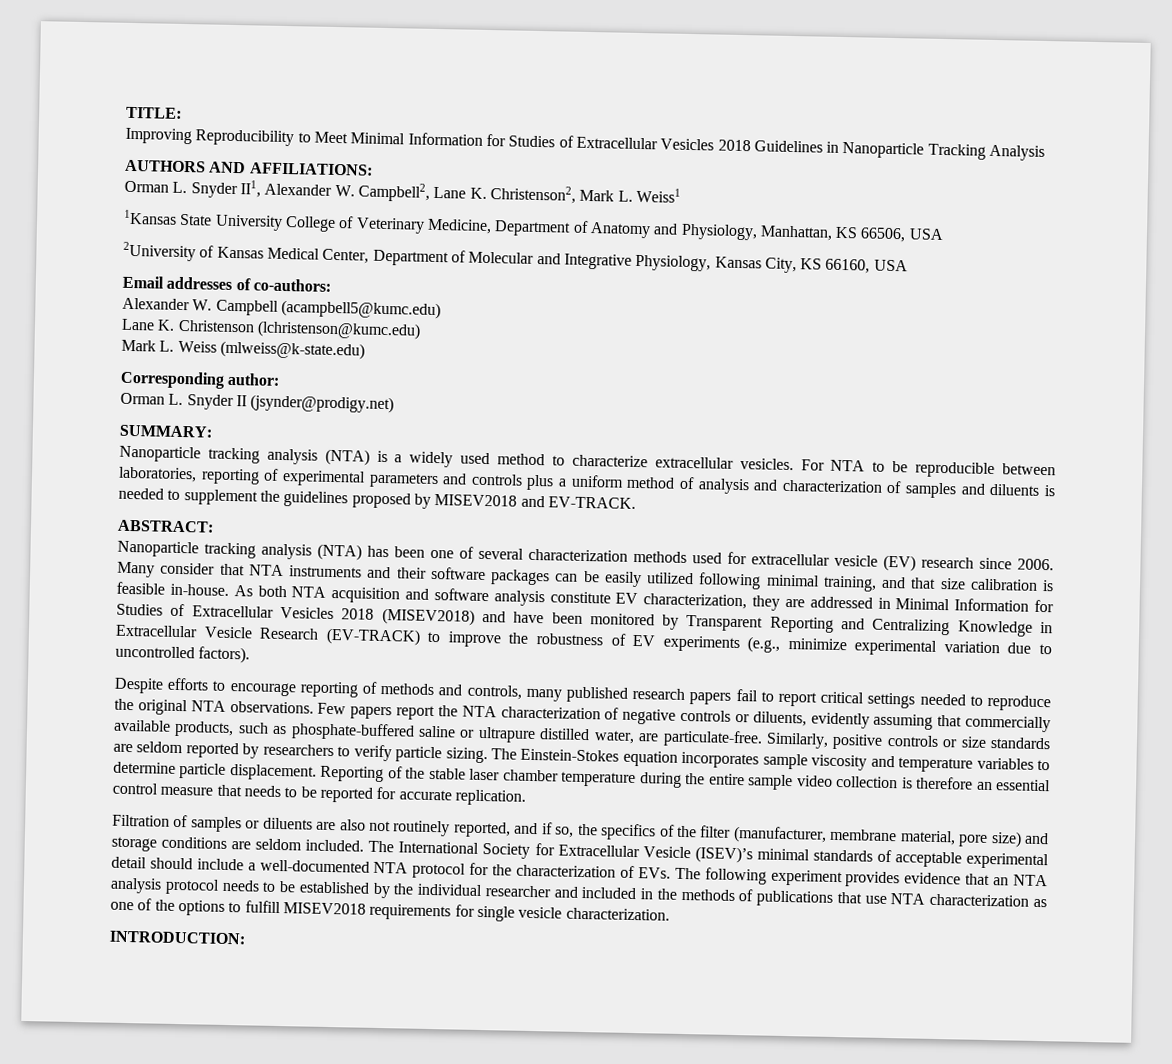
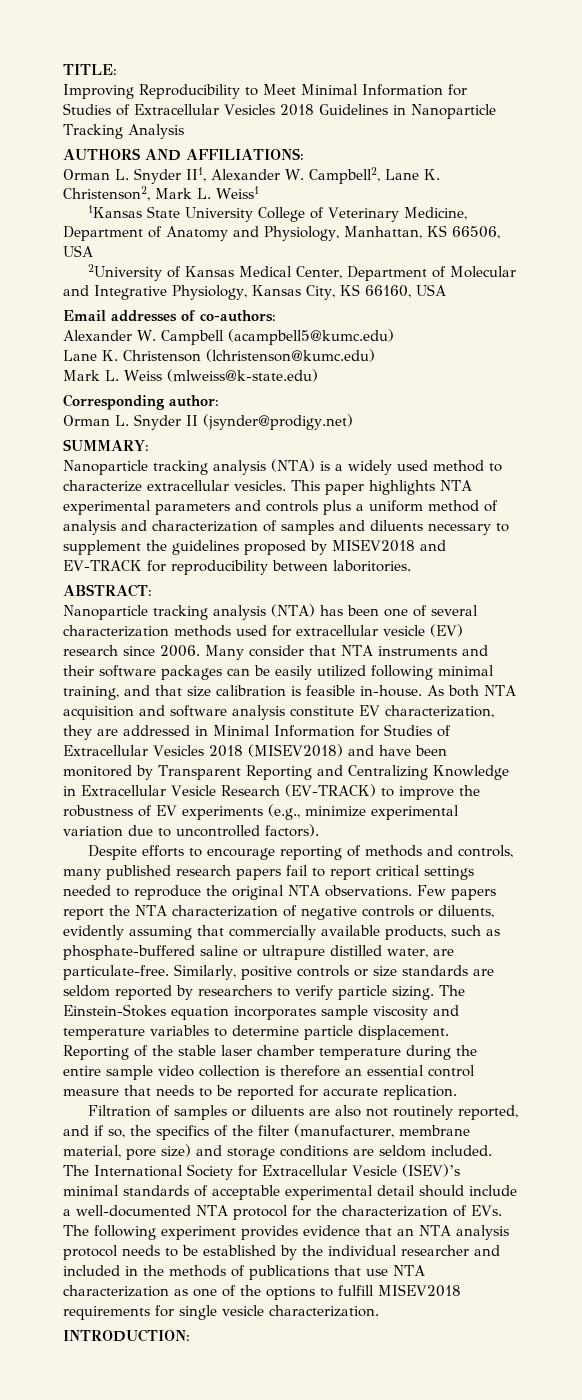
- For NTA to be reproducible between laboratories, reporting of experimental parameters and controls plus a uniform method of analysis and characterization of samples and diluents is needed to supplement the guidelines proposed by MISEV2018 and EV-TRACK.
+ This paper highlights NTA experimental parameters and controls plus a uniform method of analysis and characterization of samples and diluents necessary to supplement the guidelines proposed by MISEV2018 and EV-TRACK for reproducibility between laboritories.

